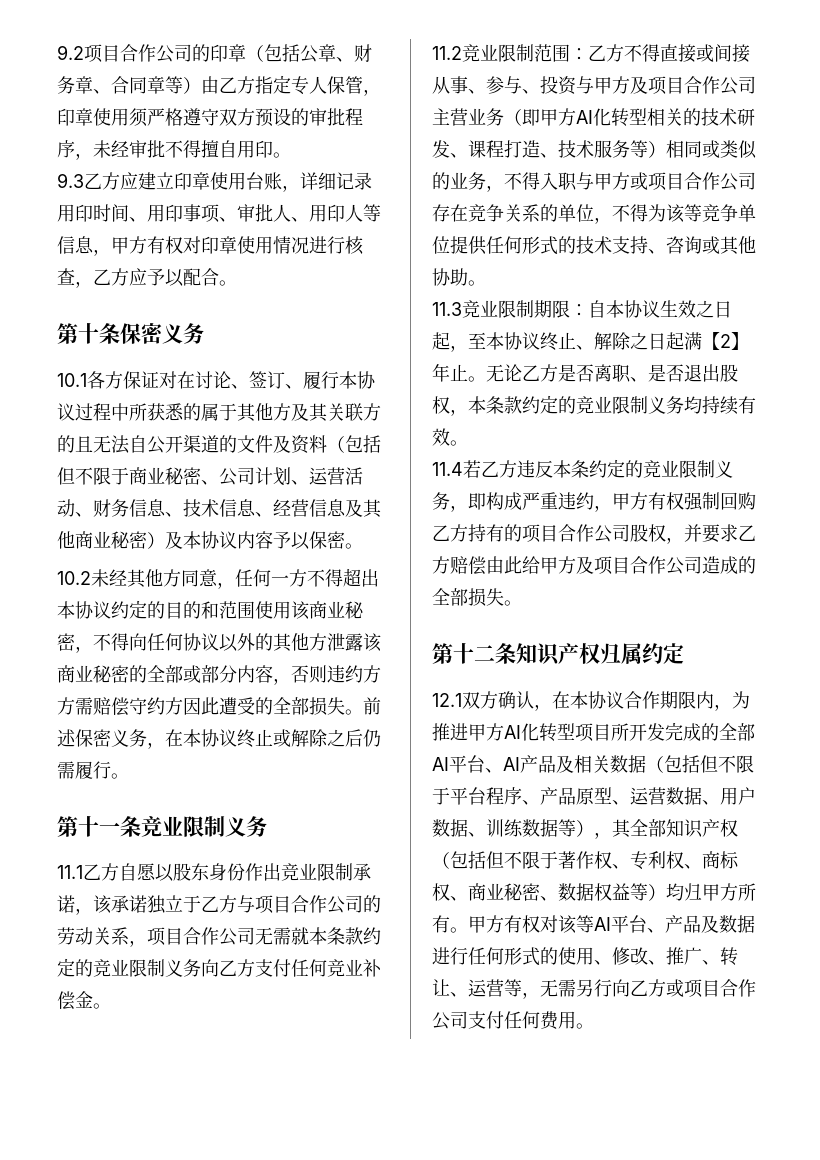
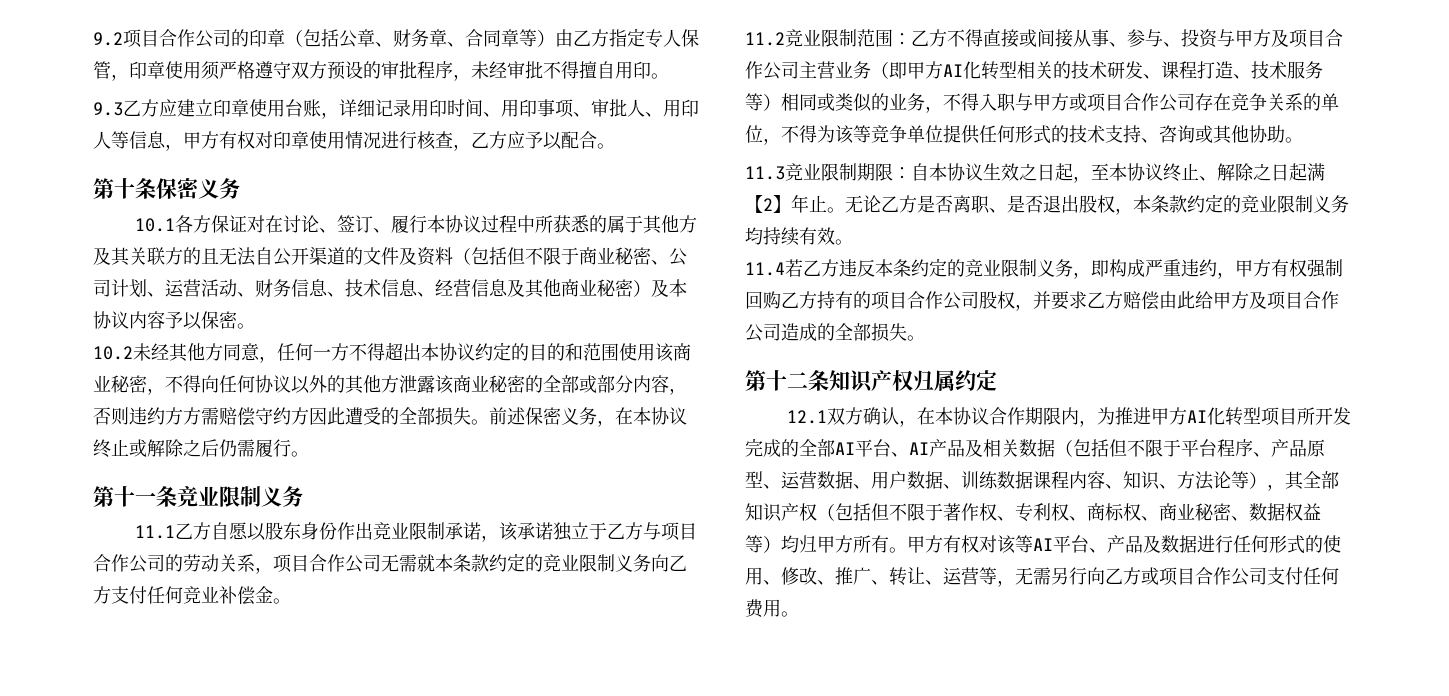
- 12.1双方确认，在本协议合作期限内，为推进甲方AI化转型项目所开发完成的全部AI平台、AI产品及相关数据（包括但不限于平台程序、产品原型、运营数据、用户数据、训练数据等），其全部知识产权（包括但不限于著作权、专利权、商标权、商业秘密、数据权益等）均归甲方所有。
+ 12.1双方确认，在本协议合作期限内，为推进甲方AI化转型项目所开发完成的全部AI平台、AI产品及相关数据（包括但不限于平台程序、产品原型、运营数据、用户数据、训练数据课程内容、知识、方法论等），其全部知识产权（包括但不限于著作权、专利权、商标权、商业秘密、数据权益等）均归甲方所有。

